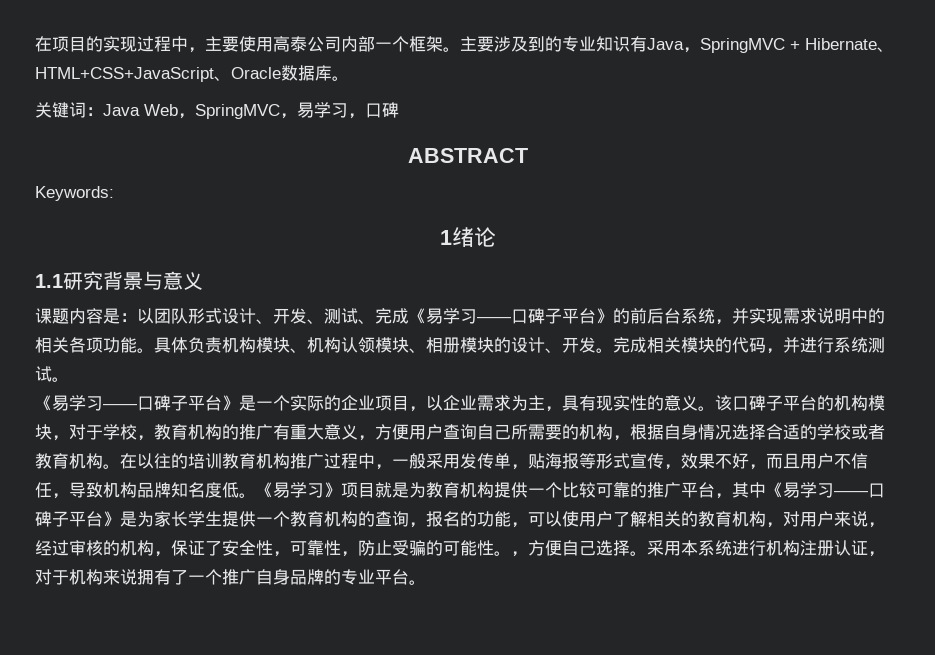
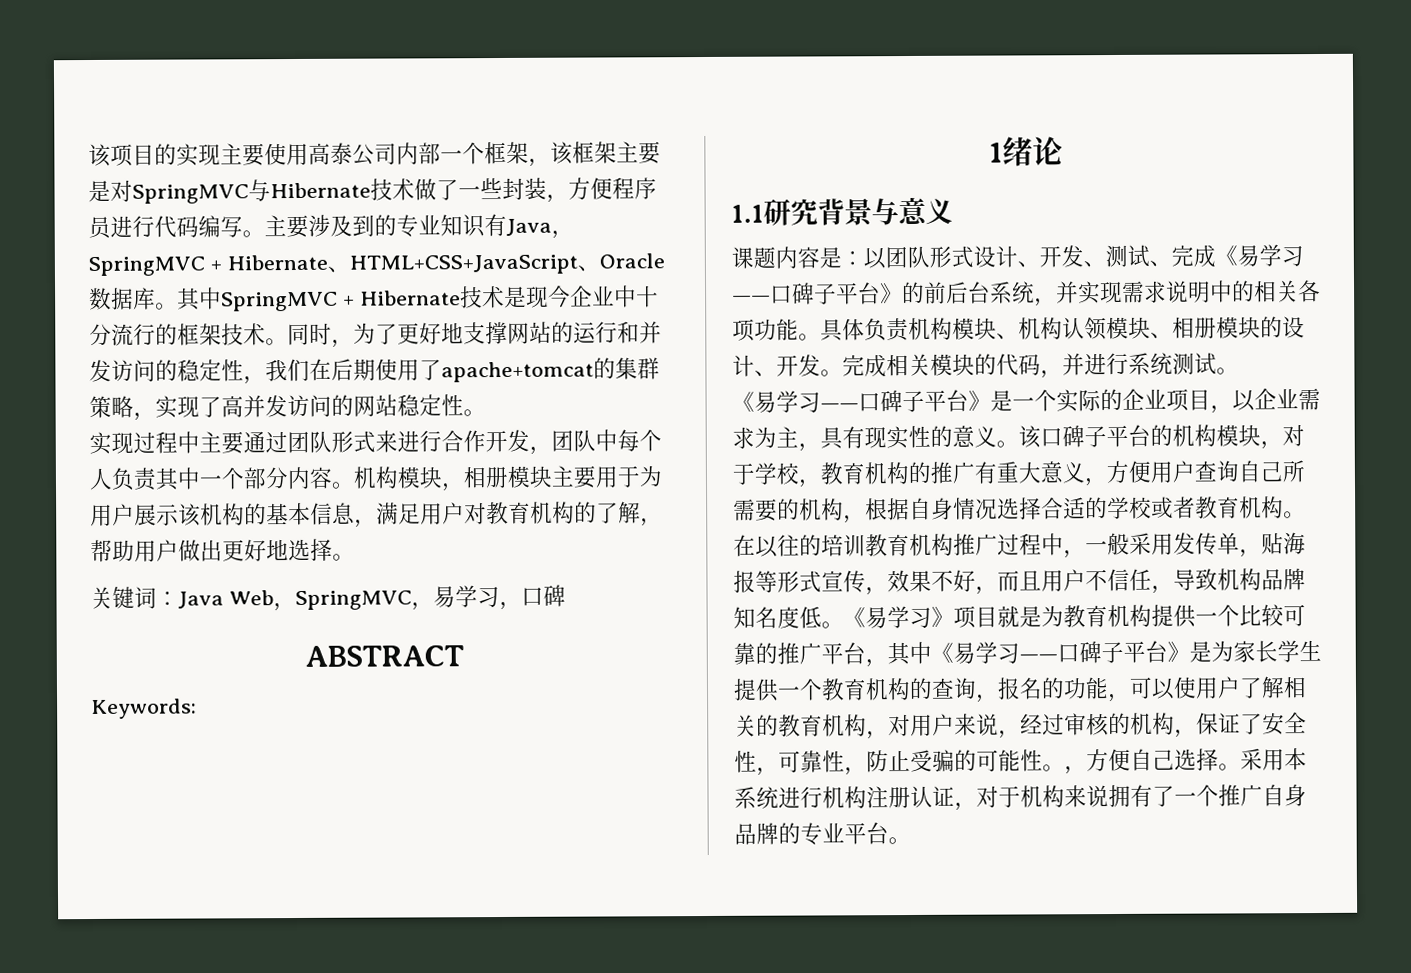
- 在项目的实现过程中，主要使用高泰公司内部一个框架。
+ 该项目的实现主要使用高泰公司内部一个框架，该框架主要是对SpringMVC与Hibernate技术做了一些封装，方便程序员进行代码编写。
+ 其中SpringMVC + Hibernate技术是现今企业中十分流行的框架技术。同时，为了更好地支撑网站的运行和并发访问的稳定性，我们在后期使用了apache+tomcat的集群策略，实现了高并发访问的网站稳定性。
+ 实现过程中主要通过团队形式来进行合作开发，团队中每个人负责其中一个部分内容。机构模块，相册模块主要用于为用户展示该机构的基本信息，满足用户对教育机构的了解，帮助用户做出更好地选择。

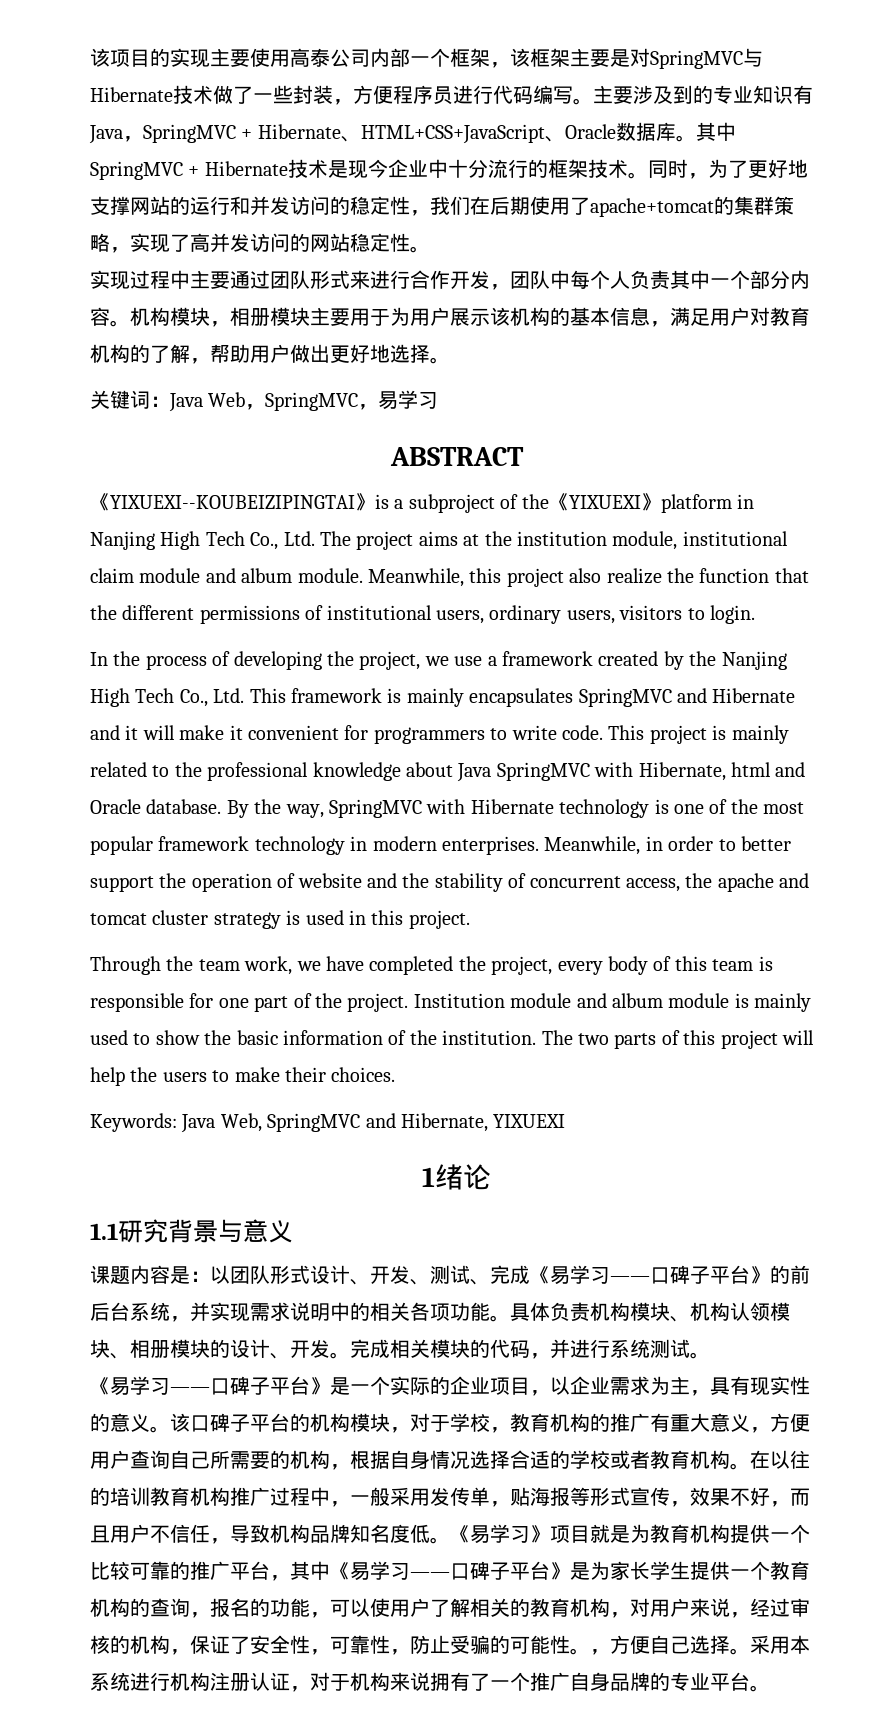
- 关键词：Java Web，SpringMVC，易学习，口碑
+ 关键词：Java Web，SpringMVC，易学习
- Keywords:
+ 《YIXUEXI--KOUBEIZIPINGTAI》is a subproject of the《YIXUEXI》platform in Nanjing High Tech Co., Ltd. The project aims at the institution module, institutional claim module and album module. Meanwhile, this project also realize the function that the different permissions of institutional users, ordinary users, visitors to login.
+ In the process of developing the project, we use a framework created by the Nanjing High Tech Co., Ltd. This framework is mainly encapsulates SpringMVC and Hibernate and it will make it convenient for programmers to write code. This project is mainly related to the professional knowledge about Java SpringMVC with Hibernate, html and Oracle database. By the way, SpringMVC with Hibernate technology is one of the most popular framework technology in modern enterprises. Meanwhile, in order to better support the operation of website and the stability of concurrent access, the apache and tomcat cluster strategy is used in this project.
+ Through the team work, we have completed the project, every body of this team is responsible for one part of the project. Institution module and album module is mainly used to show the basic information of the institution. The two parts of this project will help the users to make their choices.
+ Keywords: Java Web, SpringMVC and Hibernate, YIXUEXI

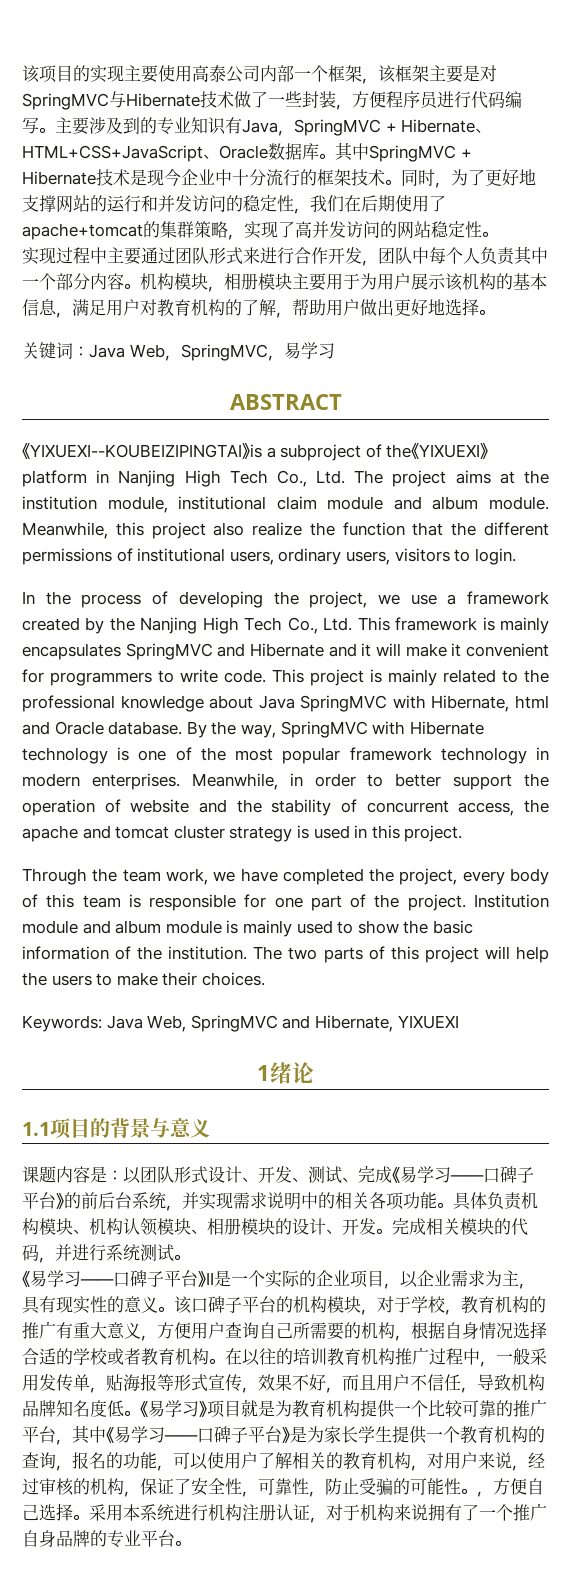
- 1.1研究背景与意义
+ 1.1项目的背景与意义
- 《易学习——口碑子平台》是一个实际的企业项目，以企业需求为主，具有现实性的意义。
+ 《易学习——口碑子平台》II是一个实际的企业项目，以企业需求为主，具有现实性的意义。

